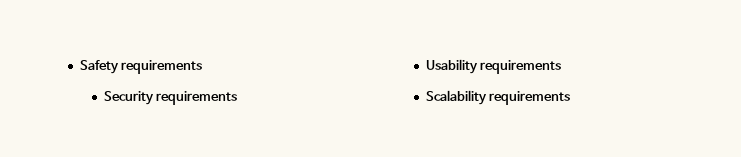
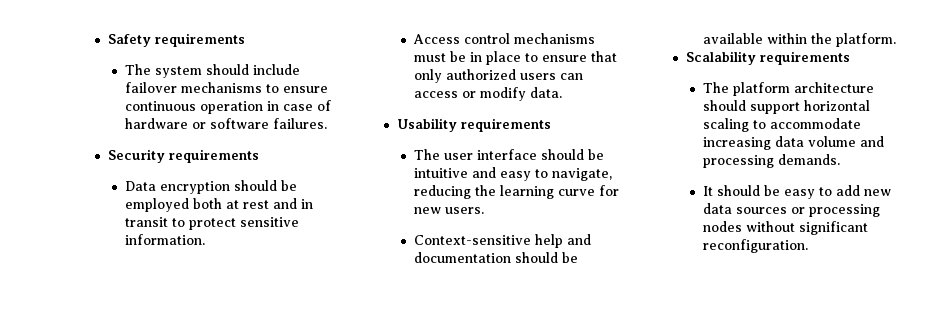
+ The system should include failover mechanisms to ensure continuous operation in case of hardware or software failures.
  Security requirements
+ Data encryption should be employed both at rest and in transit to protect sensitive information.
+ Access control mechanisms must be in place to ensure that only authorized users can access or modify data.
  Usability requirements
+ The user interface should be intuitive and easy to navigate, reducing the learning curve for new users.
+ Context-sensitive help and documentation should be available within the platform.
  Scalability requirements
+ The platform architecture should support horizontal scaling to accommodate increasing data volume and processing demands.
+ It should be easy to add new data sources or processing nodes without significant reconfiguration.

